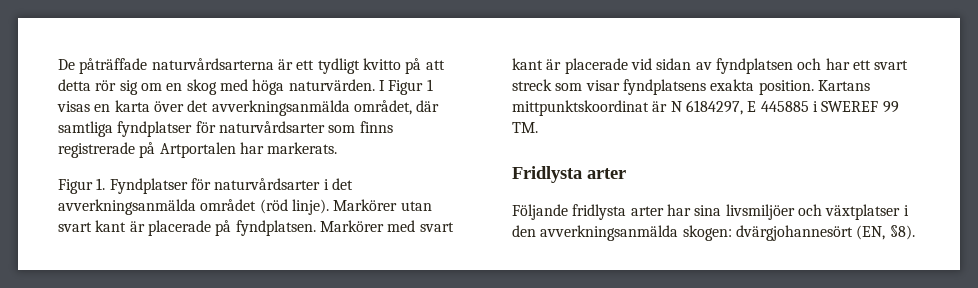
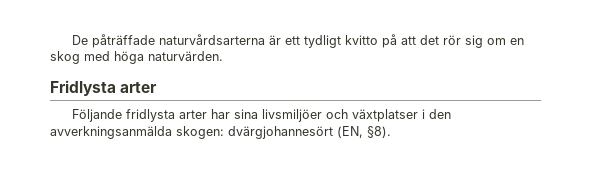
- De påträffade naturvårdsarterna är ett tydligt kvitto på att detta rör sig om en skog med höga naturvärden. I Figur 1 visas en karta över det avverkningsanmälda området, där samtliga fyndplatser för naturvårdsarter som finns registrerade på Artportalen har markerats.
- Figur 1. Fyndplatser för naturvårdsarter i det avverkningsanmälda området (röd linje). Markörer utan svart kant är placerade på fyndplatsen. Markörer med svart kant är placerade vid sidan av fyndplatsen och har ett svart streck som visar fyndplatsens exakta position. Kartans mittpunktskoordinat är N 6184297, E 445885 i SWEREF 99 TM.
+ De påträffade naturvårdsarterna är ett tydligt kvitto på att det rör sig om en skog med höga naturvärden.

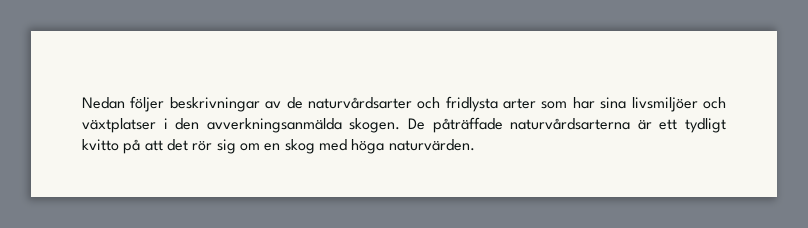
+ Nedan följer beskrivningar av de naturvårdsarter och fridlysta arter som har sina livsmiljöer och växtplatser i den avverkningsanmälda skogen.
- Fridlysta arter
- Följande fridlysta arter har sina livsmiljöer och växtplatser i den avverkningsanmälda skogen: dvärgjohannesört (EN, §8).

